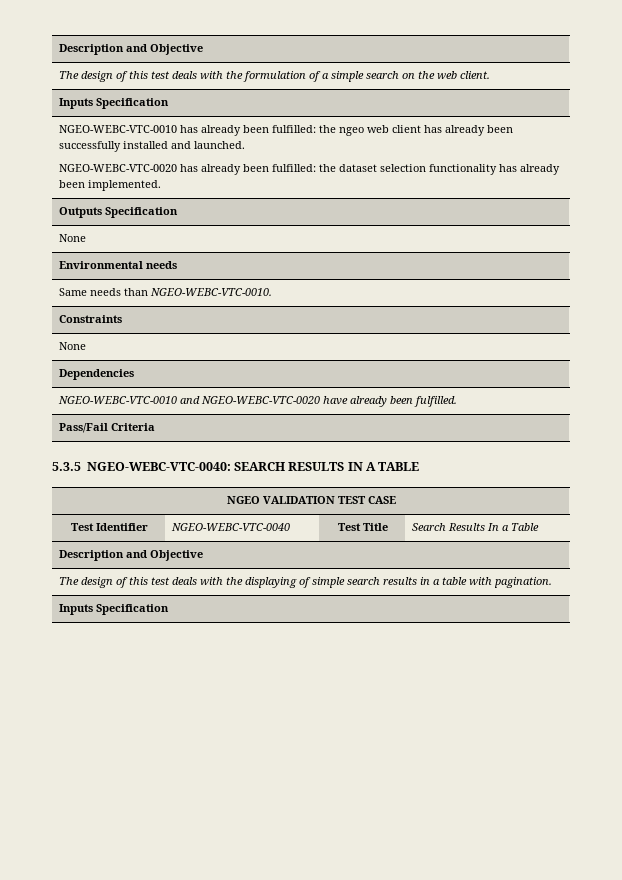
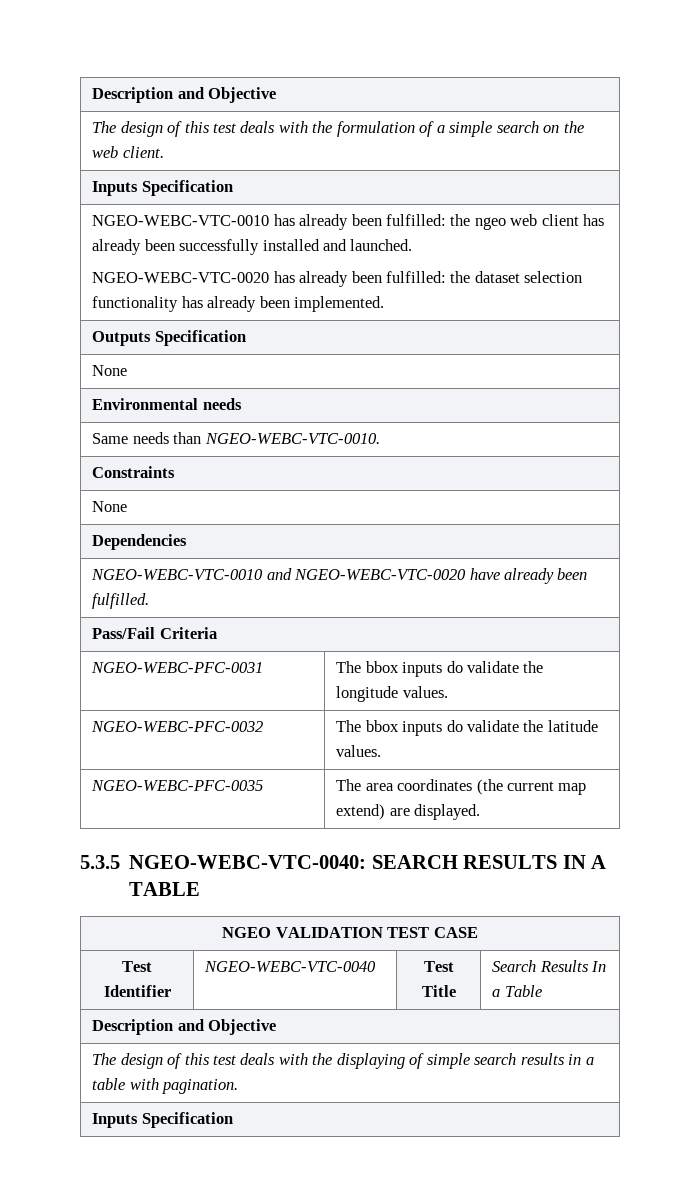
+ NGEO-WEBC-PFC-0031 | The bbox inputs do validate the longitude values.
+ NGEO-WEBC-PFC-0032 | The bbox inputs do validate the latitude values.
+ NGEO-WEBC-PFC-0035 | The area coordinates (the current map extend) are displayed.

